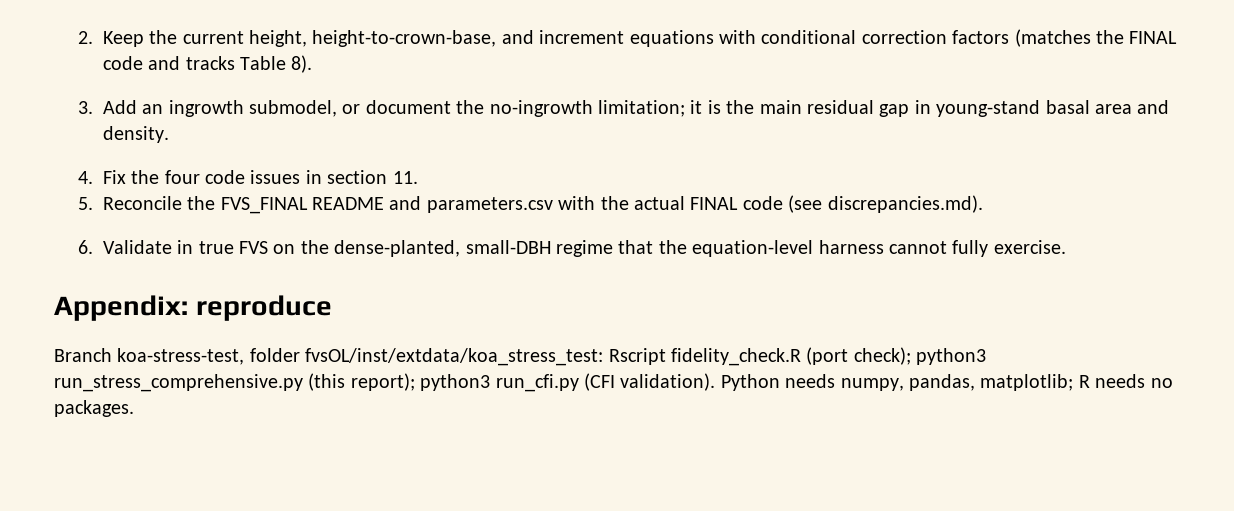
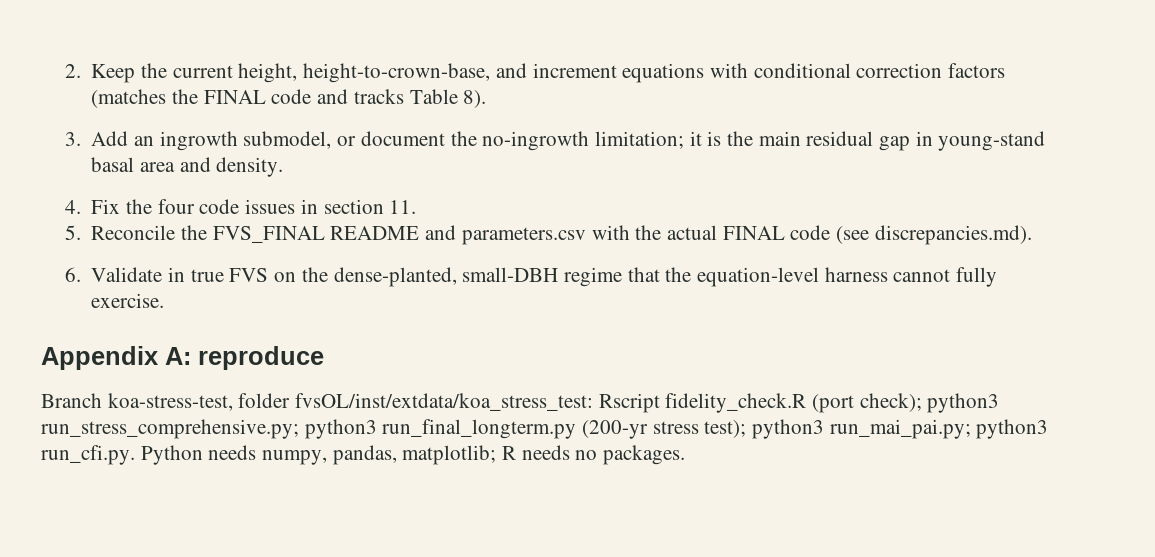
- Appendix: reproduce
+ Appendix A: reproduce
- Branch koa-stress-test, folder fvsOL/inst/extdata/koa_stress_test: Rscript fidelity_check.R (port check); python3 run_stress_comprehensive.py (this report); python3 run_cfi.py (CFI validation). Python needs numpy, pandas, matplotlib; R needs no packages.
+ Branch koa-stress-test, folder fvsOL/inst/extdata/koa_stress_test: Rscript fidelity_check.R (port check); python3 run_stress_comprehensive.py; python3 run_final_longterm.py (200-yr stress test); python3 run_mai_pai.py; python3 run_cfi.py. Python needs numpy, pandas, matplotlib; R needs no packages.

